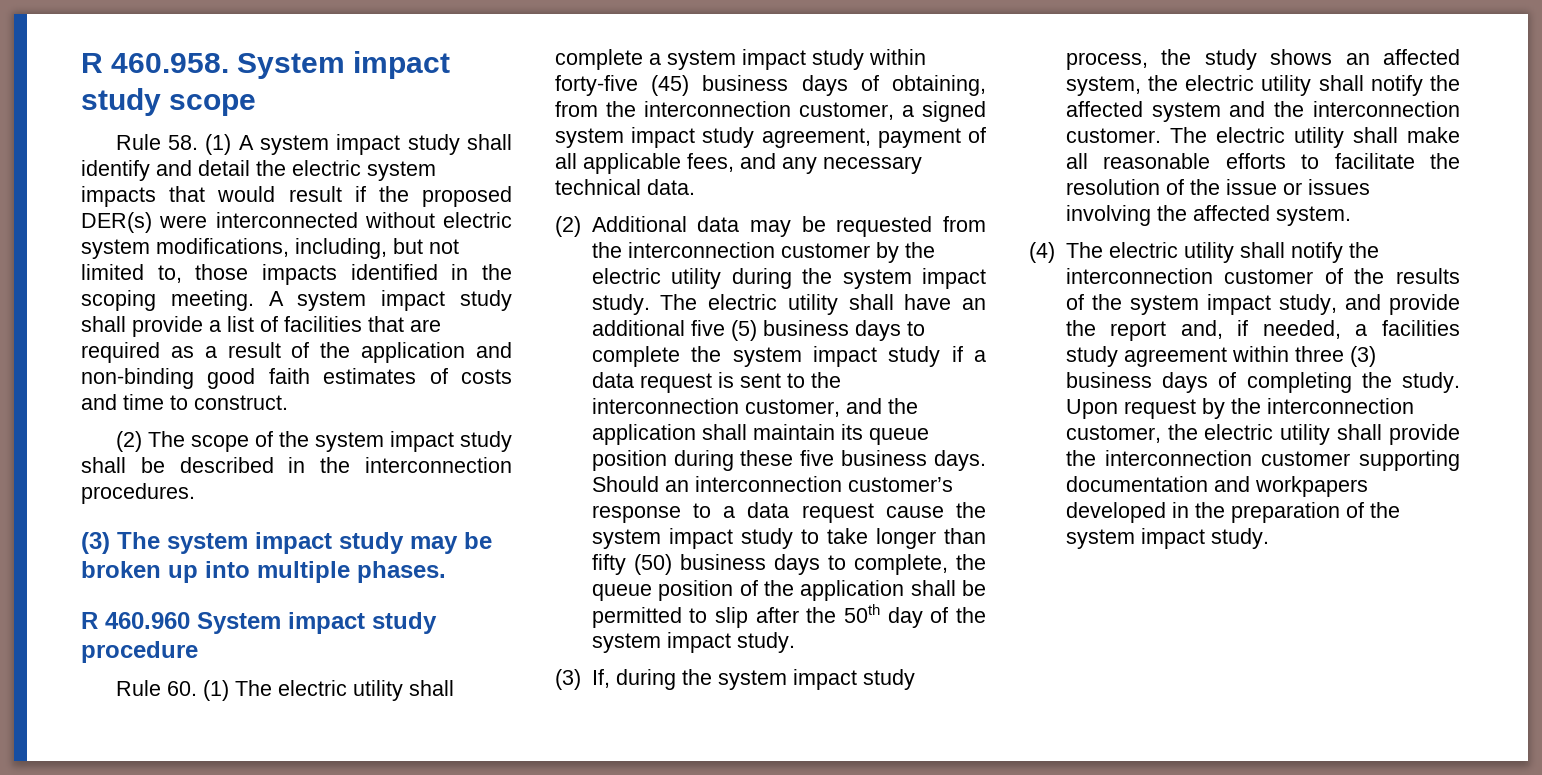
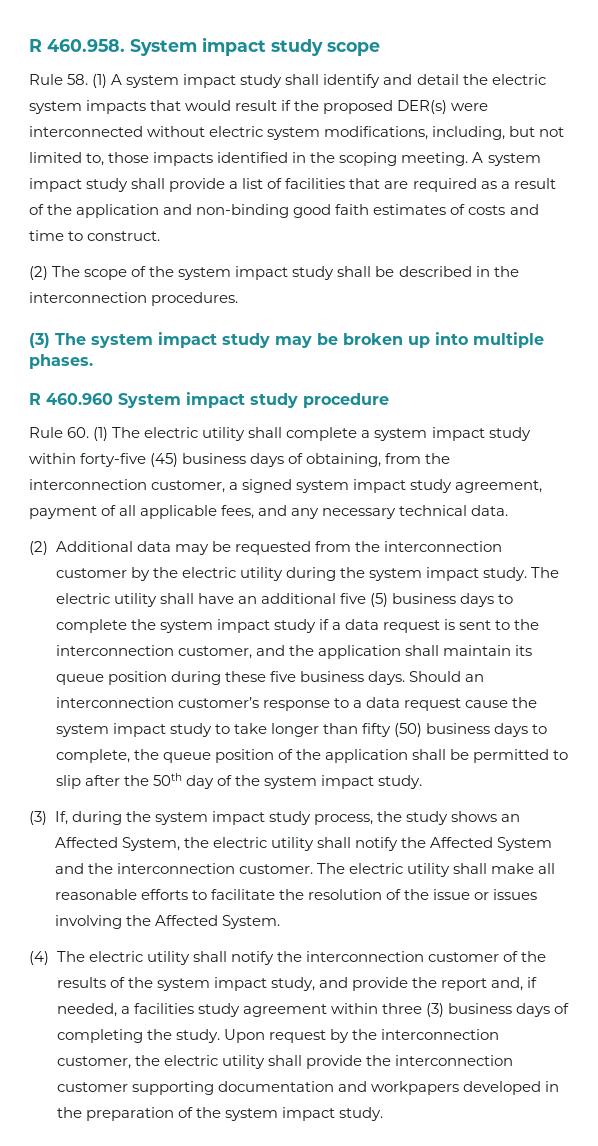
- (3) If, during the system impact study process, the study shows an affected system, the electric utility shall notify the affected system and the interconnection customer.
+ (3) If, during the system impact study process, the study shows an Affected System, the electric utility shall notify the Affected System and the interconnection customer.
- The electric utility shall make all reasonable efforts to facilitate the resolution of the issue or issues involving the affected system.
+ The electric utility shall make all reasonable efforts to facilitate the resolution of the issue or issues involving the Affected System.

